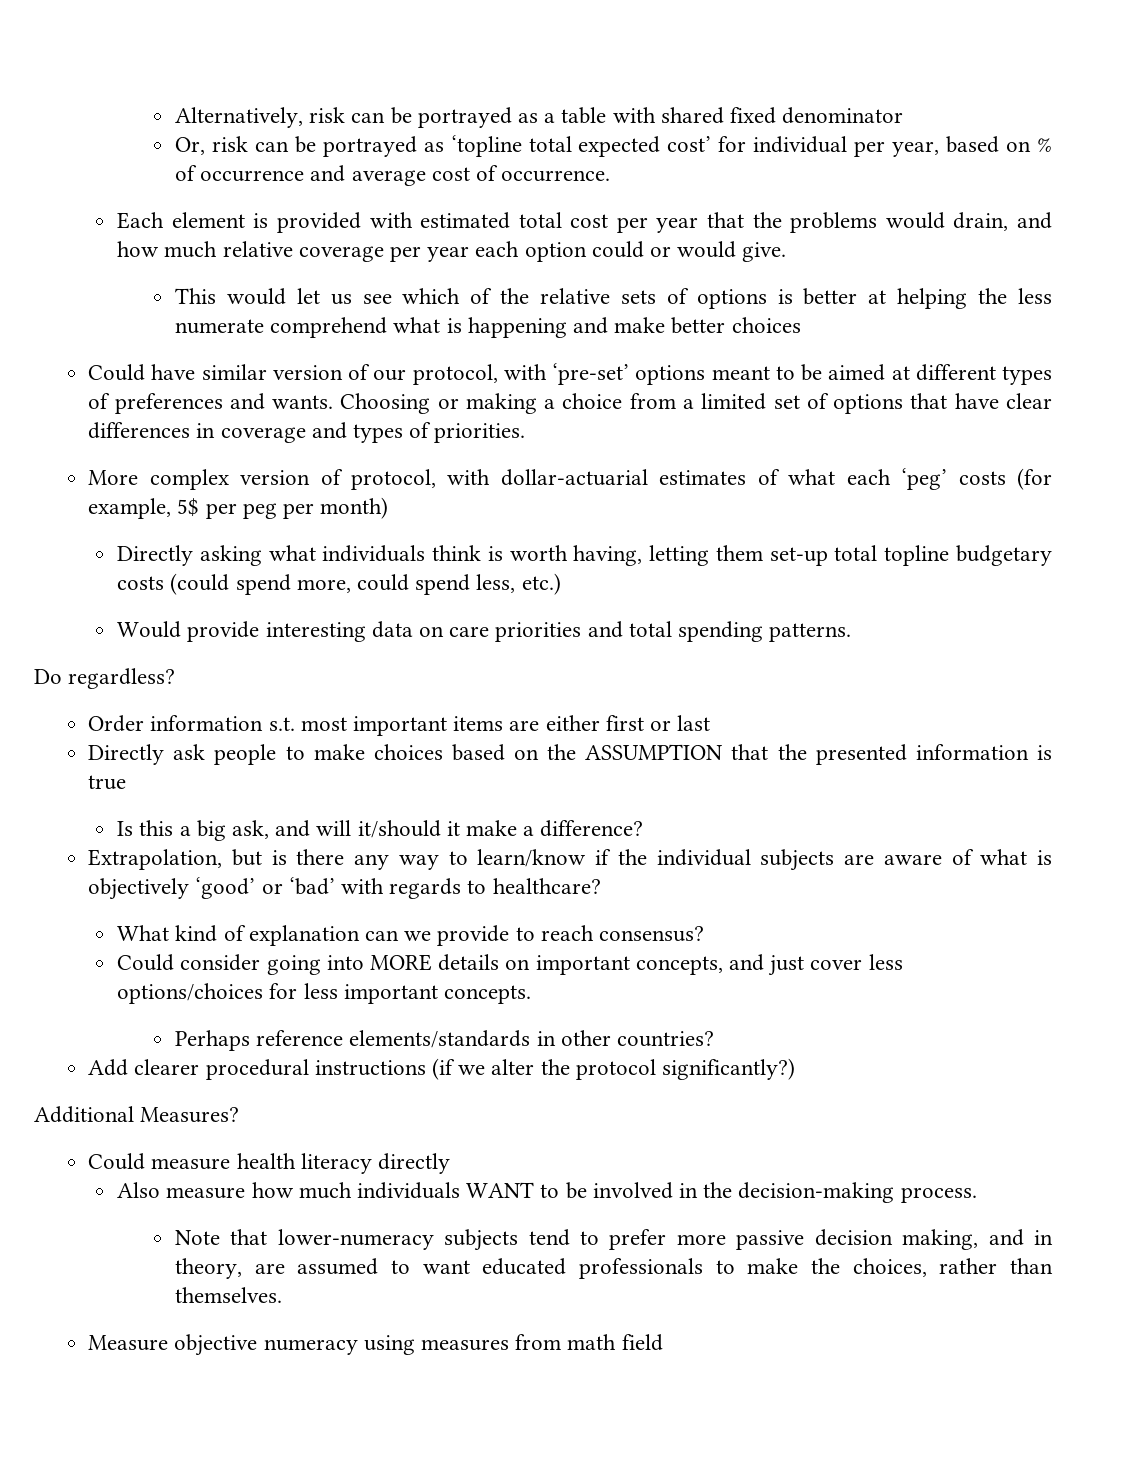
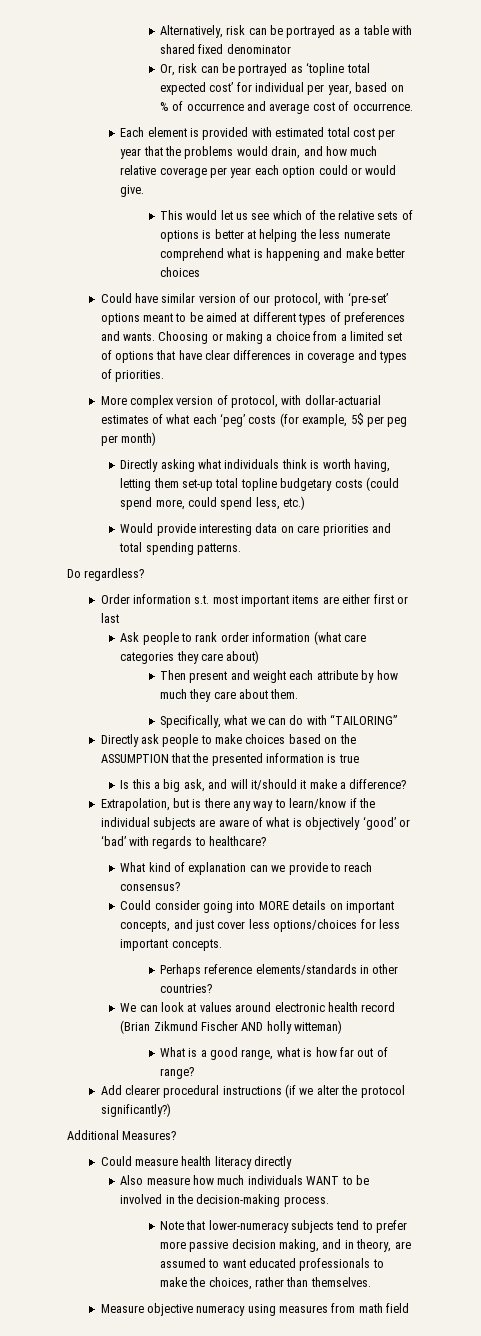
+ Ask people to rank order information (what care categories they care about)
+ Then present and weight each attribute by how much they care about them.
+ Specifically, what we can do with “TAILORING”
+ We can look at values around electronic health record (Brian Zikmund Fischer AND holly witteman)
+ What is a good range, what is how far out of range?

